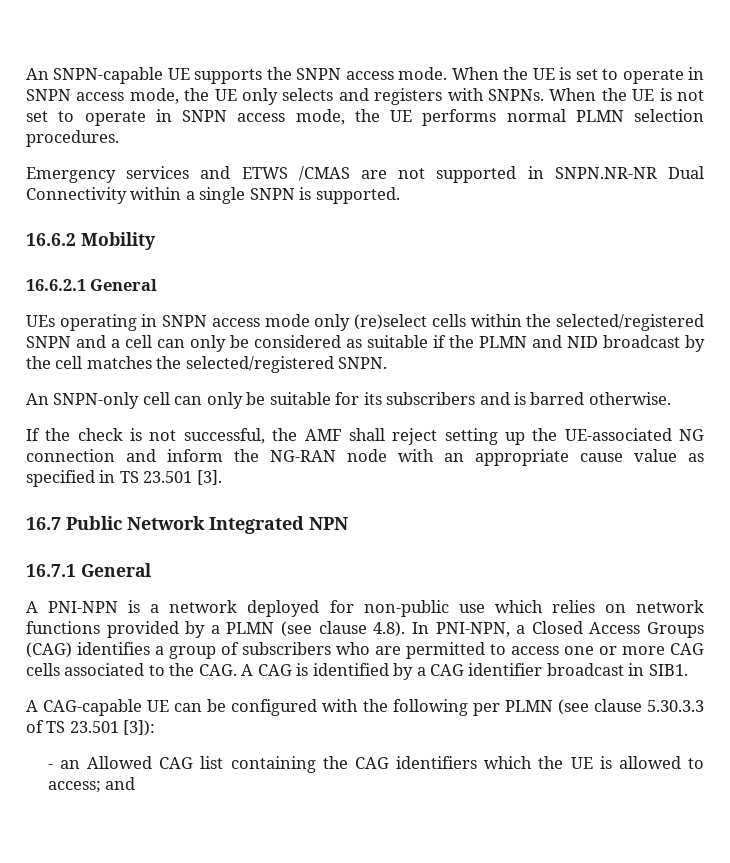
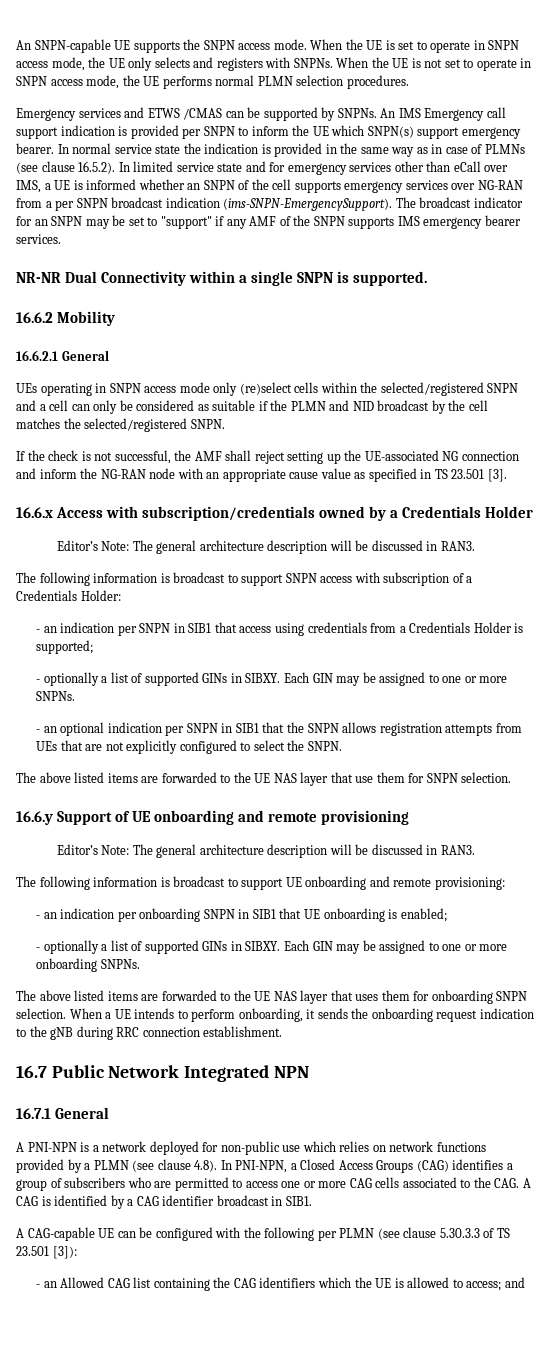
- Emergency services and ETWS /CMAS are not supported in SNPN.NR-NR Dual Connectivity within a single SNPN is supported.
+ Emergency services and ETWS /CMAS can be supported by SNPNs. An IMS Emergency call support indication is provided per SNPN to inform the UE which SNPN(s) support emergency bearer. In normal service state the indication is provided in the same way as in case of PLMNs (see clause 16.5.2). In limited service state and for emergency services other than eCall over IMS, a UE is informed whether an SNPN of the cell supports emergency services over NG-RAN from a per SNPN broadcast indication (ims-SNPN-EmergencySupport). The broadcast indicator for an SNPN may be set to "support" if any AMF of the SNPN supports IMS emergency bearer services.
+ NR-NR Dual Connectivity within a single SNPN is supported.
- An SNPN-only cell can only be suitable for its subscribers and is barred otherwise.
+ 16.6.x Access with subscription/credentials owned by a Credentials Holder
+ Editor’s Note: The general architecture description will be discussed in RAN3.
+ The following information is broadcast to support SNPN access with subscription of a Credentials Holder:
+ - an indication per SNPN in SIB1 that access using credentials from a Credentials Holder is supported;
+ - optionally a list of supported GINs in SIBXY. Each GIN may be assigned to one or more SNPNs.
+ - an optional indication per SNPN in SIB1 that the SNPN allows registration attempts from UEs that are not explicitly configured to select the SNPN.
+ The above listed items are forwarded to the UE NAS layer that use them for SNPN selection.
+ 16.6.y Support of UE onboarding and remote provisioning
+ Editor’s Note: The general architecture description will be discussed in RAN3.
+ The following information is broadcast to support UE onboarding and remote provisioning:
+ - an indication per onboarding SNPN in SIB1 that UE onboarding is enabled;
+ - optionally a list of supported GINs in SIBXY. Each GIN may be assigned to one or more onboarding SNPNs.
+ The above listed items are forwarded to the UE NAS layer that uses them for onboarding SNPN selection. When a UE intends to perform onboarding, it sends the onboarding request indication to the gNB during RRC connection establishment.

